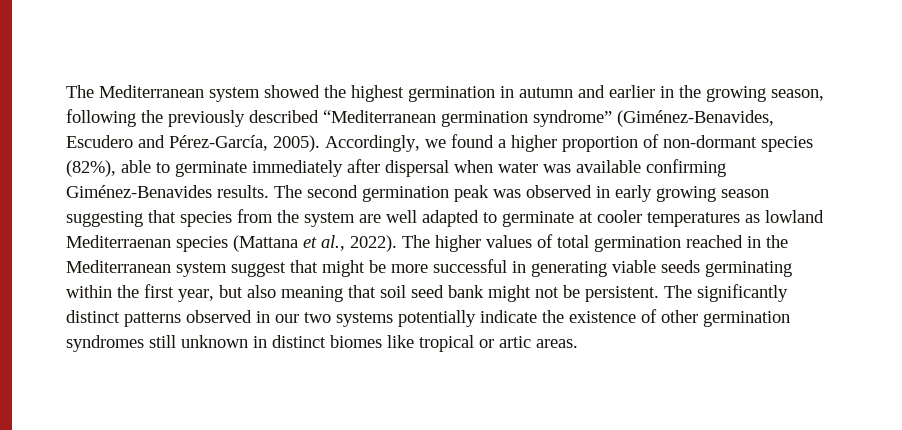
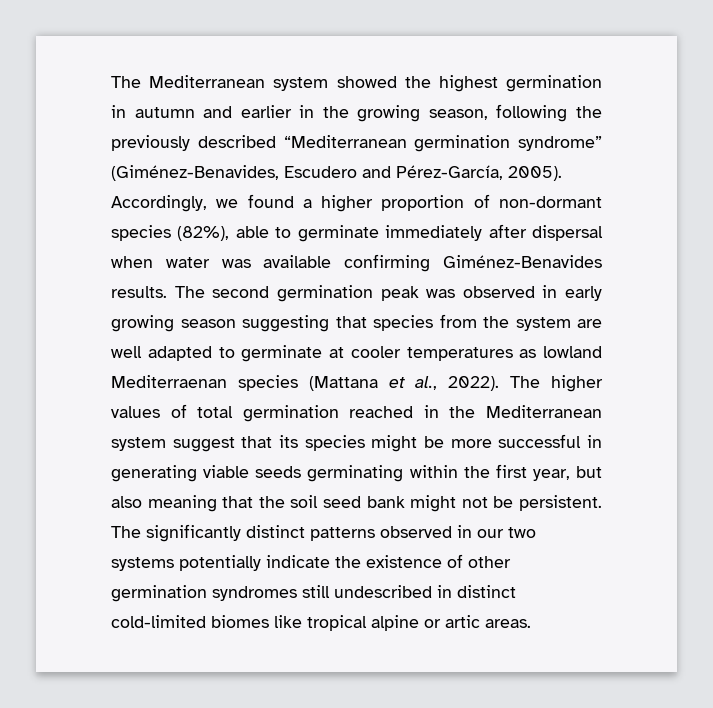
- The higher values of total germination reached in the Mediterranean system suggest that might be more successful in generating viable seeds germinating within the first year, but also meaning that soil seed bank might not be persistent.
+ The higher values of total germination reached in the Mediterranean system suggest that its species might be more successful in generating viable seeds germinating within the first year, but also meaning that the soil seed bank might not be persistent.
- The significantly distinct patterns observed in our two systems potentially indicate the existence of other germination syndromes still unknown in distinct biomes like tropical or artic areas.
+ The significantly distinct patterns observed in our two systems potentially indicate the existence of other germination syndromes still undescribed in distinct cold-limited biomes like tropical alpine or artic areas.

